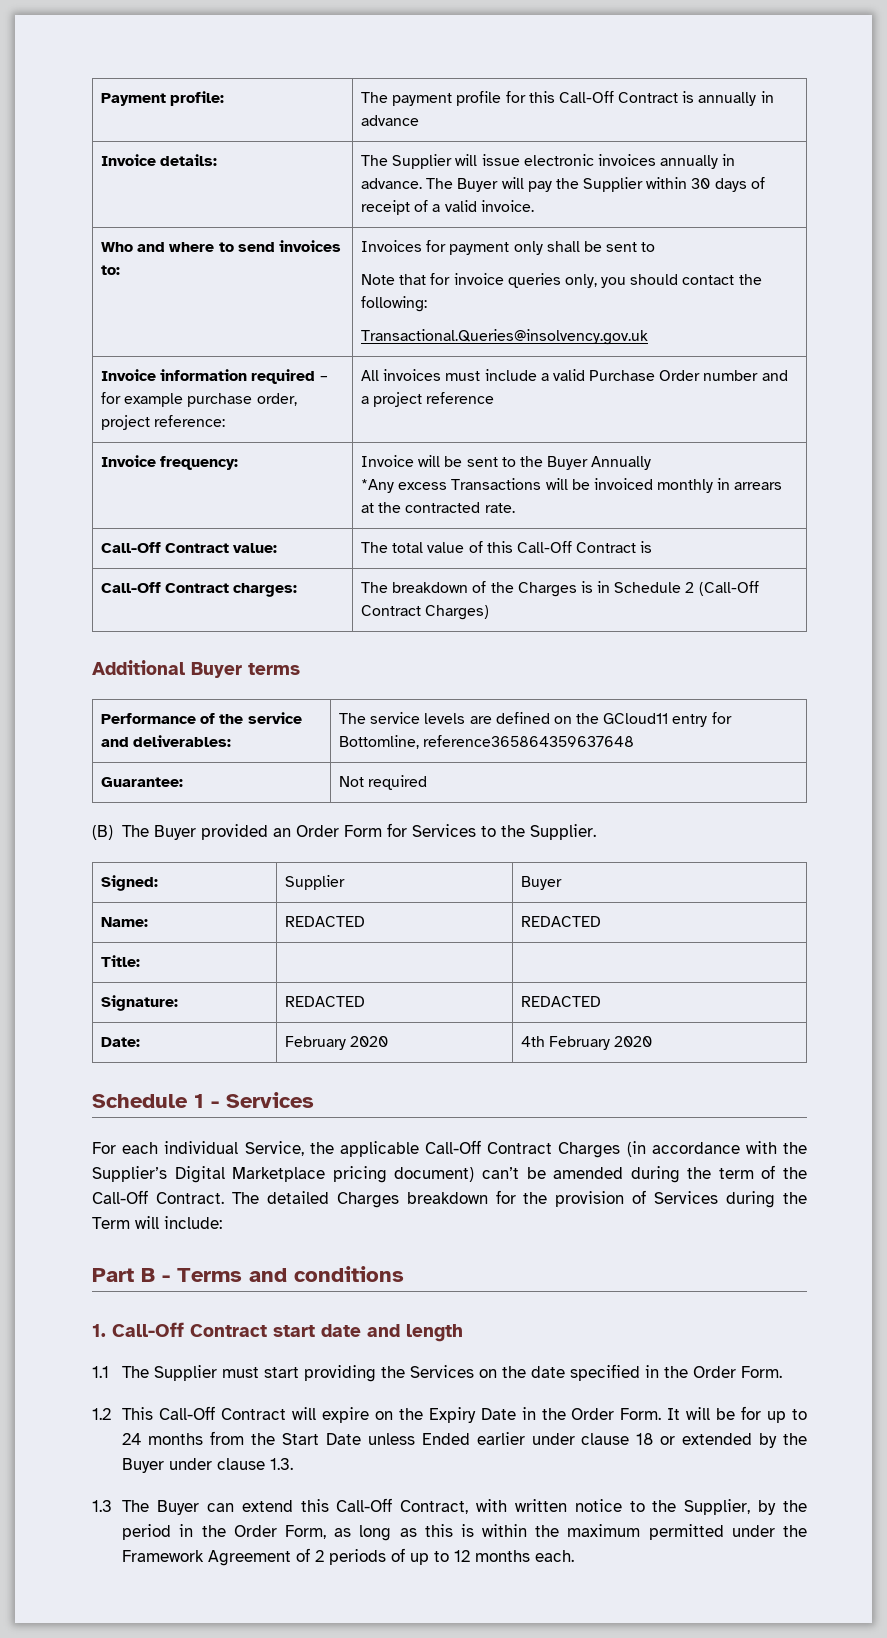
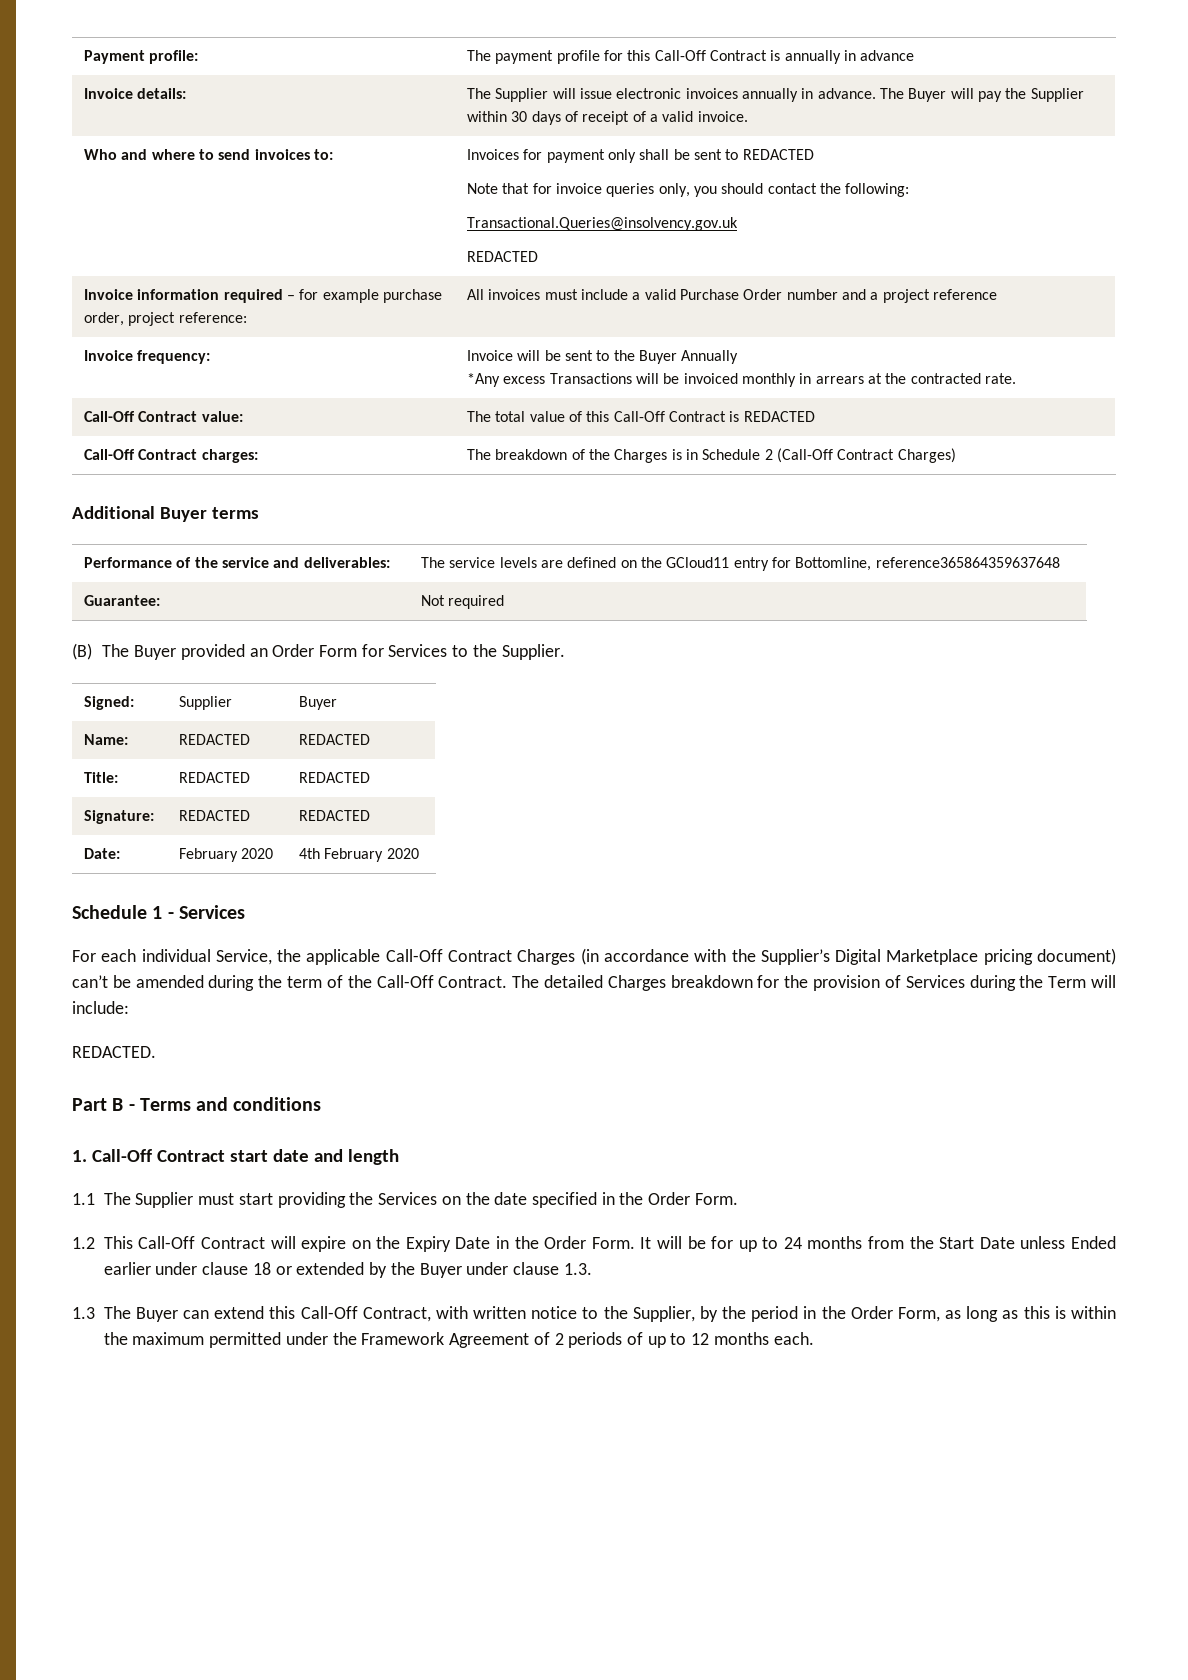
- Who and where to send invoices to: | Invoices for payment only shall be sent to
+ Who and where to send invoices to: | Invoices for payment only shall be sent to REDACTED
  Note that for invoice queries only, you should contact the following:
  Transactional.Queries@insolvency.gov.uk
+ REDACTED
- Call-Off Contract value: | The total value of this Call-Off Contract is
+ Call-Off Contract value: | The total value of this Call-Off Contract is REDACTED
- Title: | |
+ Title: | REDACTED | REDACTED
+ REDACTED.

